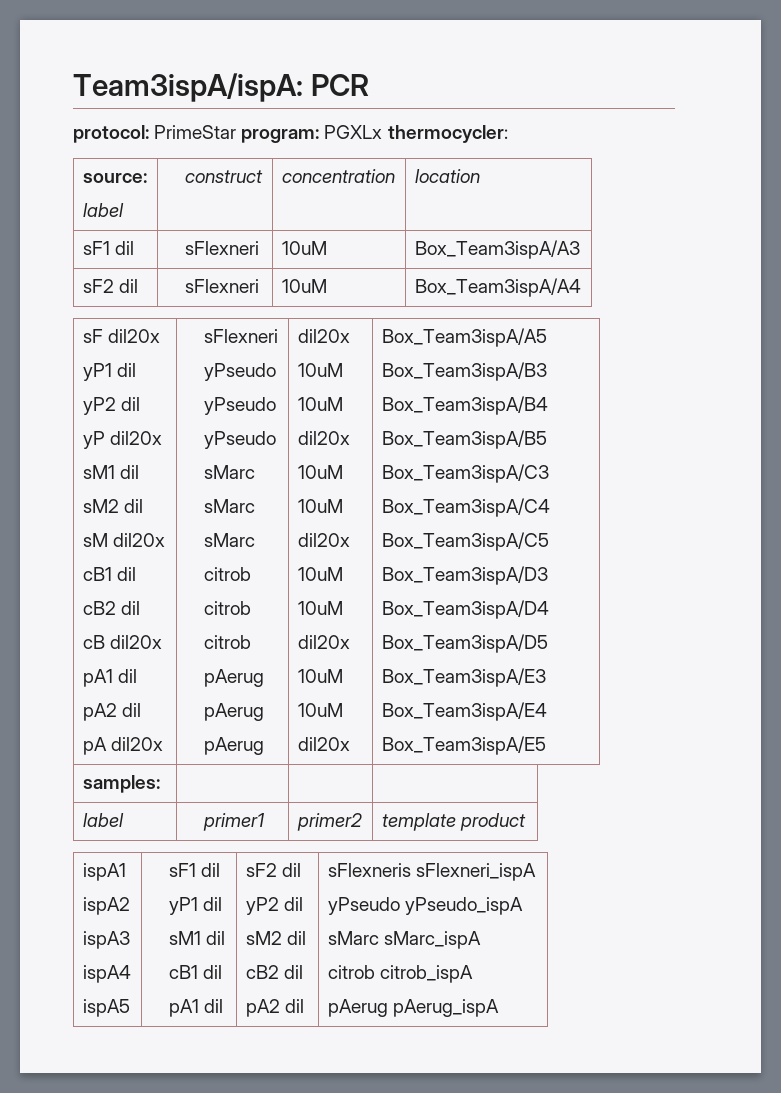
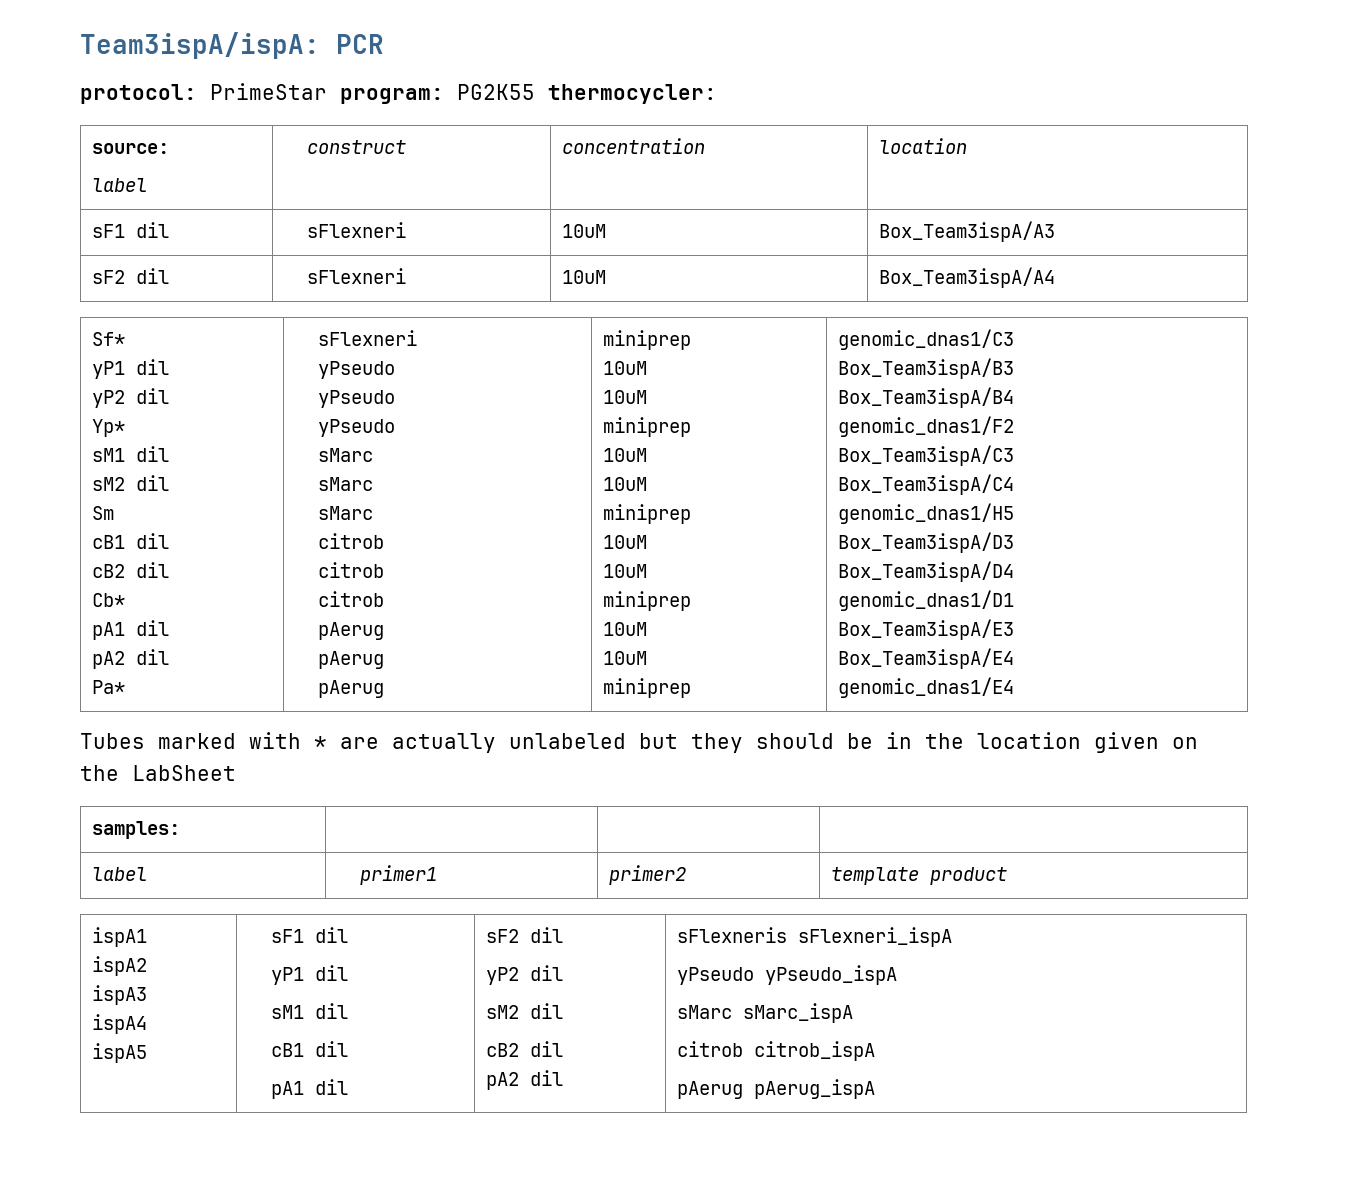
- protocol: PrimeStar program: PGXLx thermocycler:
+ protocol: PrimeStar program: PG2K55 thermocycler:
- sF dil20x
+ Sf*
- yP dil20x
+ Yp*
- sM dil20x
+ Sm
- cB dil20x
+ Cb*
- pA dil20x
+ Pa*
- pAerug | dil20x
+ pAerug | miniprep
  10uM
  10uM
- dil20x
+ miniprep
  10uM
  10uM
- dil20x
+ miniprep
  10uM
  10uM
- dil20x
+ miniprep
  10uM
  10uM
- dil20x | Box_Team3ispA/A5
+ miniprep | genomic_dnas1/C3
- Box_Team3ispA/B5
+ genomic_dnas1/F2
- Box_Team3ispA/C5
+ genomic_dnas1/H5
- Box_Team3ispA/D5
+ genomic_dnas1/D1
- Box_Team3ispA/E5
+ genomic_dnas1/E4
+ Tubes marked with * are actually unlabeled but they should be in the location given on the LabSheet

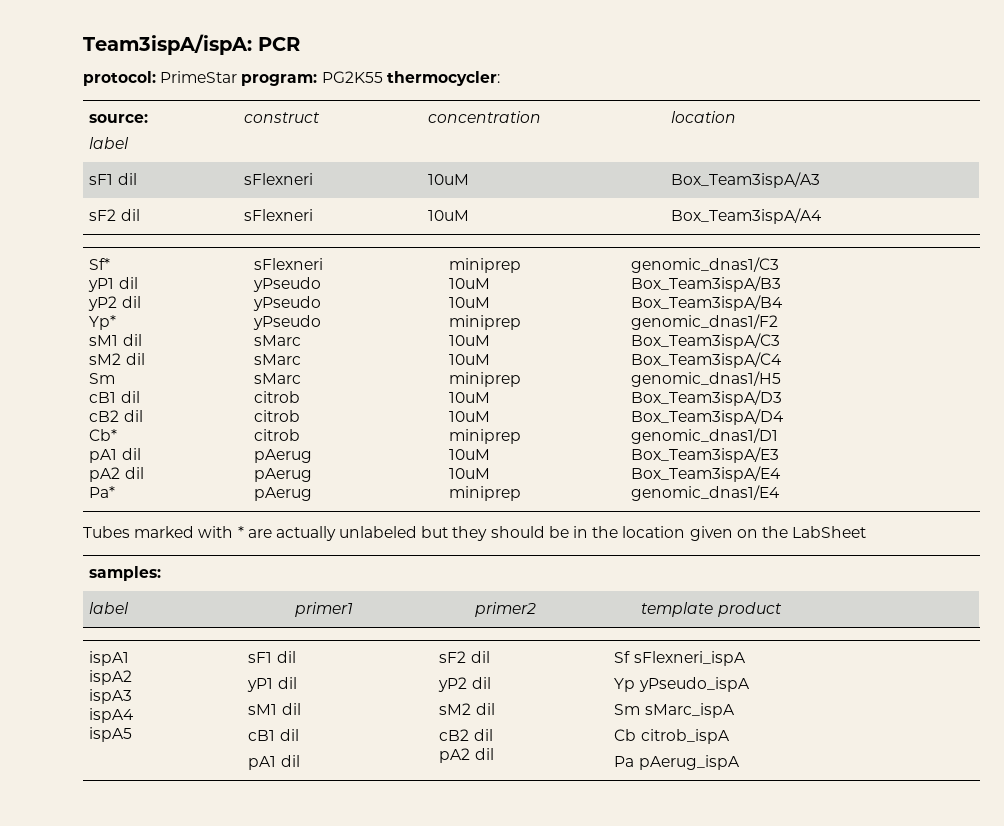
  ispA1
  ispA2
  ispA3
  ispA4
  ispA5 | sF1 dil
  yP1 dil
  sM1 dil
  cB1 dil
  pA1 dil | sF2 dil
  yP2 dil
  sM2 dil
  cB2 dil
- pA2 dil | sFlexneris sFlexneri_ispA
- yPseudo yPseudo_ispA
- sMarc sMarc_ispA
- citrob citrob_ispA
- pAerug pAerug_ispA
+ pA2 dil | Sf sFlexneri_ispA
+ Yp yPseudo_ispA
+ Sm sMarc_ispA
+ Cb citrob_ispA
+ Pa pAerug_ispA

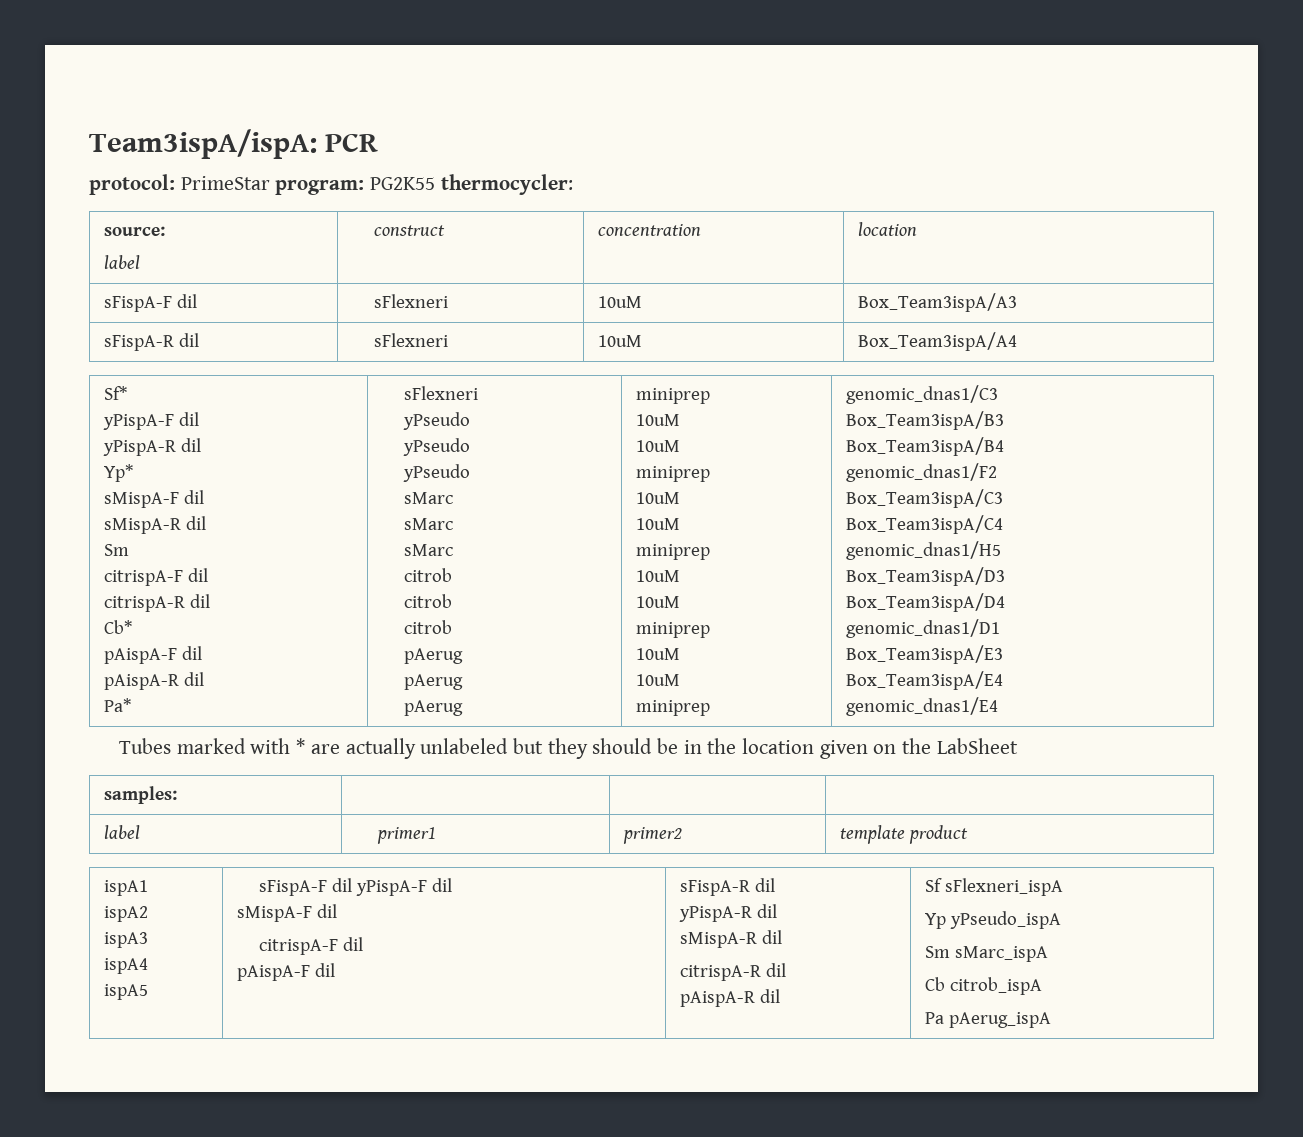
- sF1 dil | sFlexneri | 10uM | Box_Team3ispA/A3
+ sFispA-F dil | sFlexneri | 10uM | Box_Team3ispA/A3
- sF2 dil | sFlexneri | 10uM | Box_Team3ispA/A4
+ sFispA-R dil | sFlexneri | 10uM | Box_Team3ispA/A4
  Sf*
- yP1 dil
- yP2 dil
+ yPispA-F dil
+ yPispA-R dil
  Yp*
- sM1 dil
- sM2 dil
+ sMispA-F dil
+ sMispA-R dil
  Sm
- cB1 dil
- cB2 dil
+ citrispA-F dil
+ citrispA-R dil
  Cb*
- pA1 dil
- pA2 dil
+ pAispA-F dil
+ pAispA-R dil
  ispA1
  ispA2
  ispA3
  ispA4
- ispA5 | sF1 dil
- yP1 dil
- sM1 dil
- cB1 dil
- pA1 dil | sF2 dil
- yP2 dil
- sM2 dil
- cB2 dil
- pA2 dil | Sf sFlexneri_ispA
+ ispA5 | sFispA-F dil yPispA-F dil
+ sMispA-F dil
+ citrispA-F dil
+ pAispA-F dil | sFispA-R dil
+ yPispA-R dil
+ sMispA-R dil
+ citrispA-R dil
+ pAispA-R dil | Sf sFlexneri_ispA

